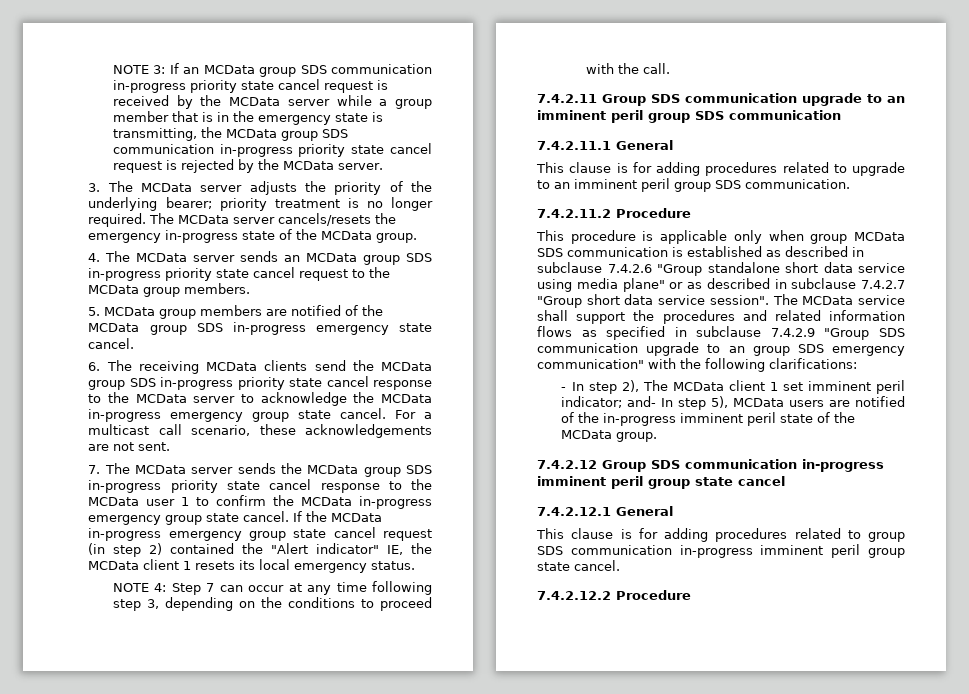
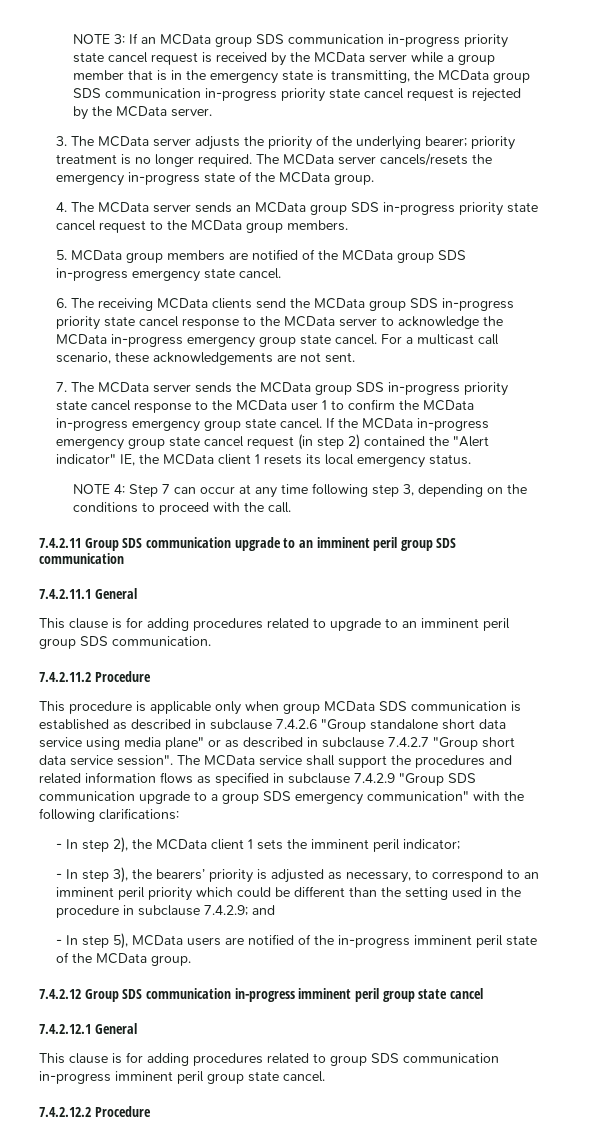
- The MCData service shall support the procedures and related information flows as specified in subclause 7.4.2.9 "Group SDS communication upgrade to an group SDS emergency communication" with the following clarifications:
+ The MCData service shall support the procedures and related information flows as specified in subclause 7.4.2.9 "Group SDS communication upgrade to a group SDS emergency communication" with the following clarifications:
- - In step 2), The MCData client 1 set imminent peril indicator; and- In step 5), MCData users are notified of the in-progress imminent peril state of the MCData group.
+ - In step 2), the MCData client 1 sets the imminent peril indicator;
+ - In step 3), the bearers’ priority is adjusted as necessary, to correspond to an imminent peril priority which could be different than the setting used in the procedure in subclause 7.4.2.9; and
+ - In step 5), MCData users are notified of the in-progress imminent peril state of the MCData group.

